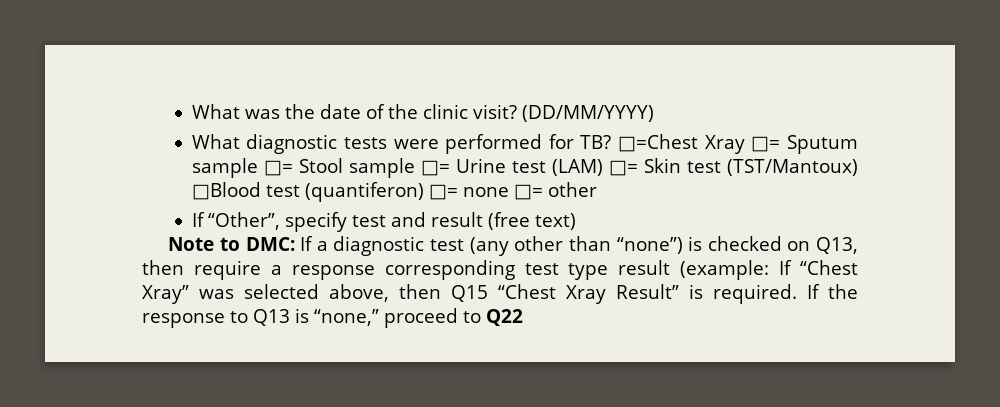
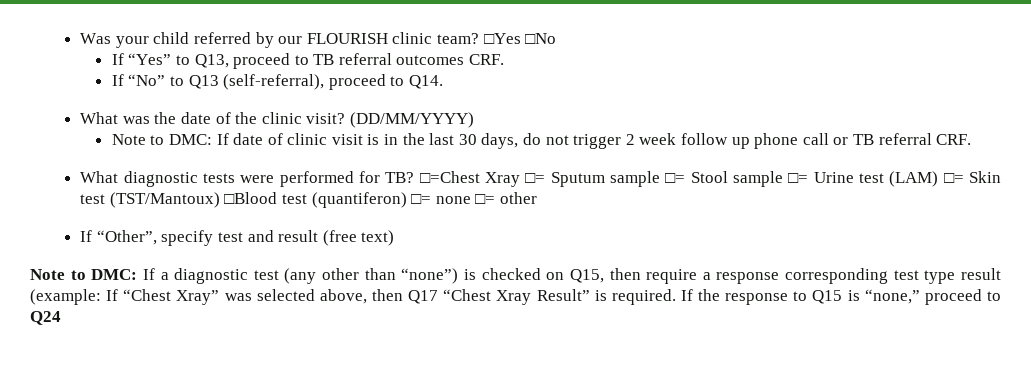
+ Was your child referred by our FLOURISH clinic team? □Yes □No
+ If “Yes” to Q13, proceed to TB referral outcomes CRF.
+ If “No” to Q13 (self-referral), proceed to Q14.
+ Note to DMC: If date of clinic visit is in the last 30 days, do not trigger 2 week follow up phone call or TB referral CRF.
- Note to DMC: If a diagnostic test (any other than “none”) is checked on Q13, then require a response corresponding test type result (example: If “Chest Xray” was selected above, then Q15 “Chest Xray Result” is required.
+ Note to DMC: If a diagnostic test (any other than “none”) is checked on Q15, then require a response corresponding test type result (example: If “Chest Xray” was selected above, then Q17 “Chest Xray Result” is required.
- If the response to Q13 is “none,” proceed to Q22
+ If the response to Q15 is “none,” proceed to Q24

